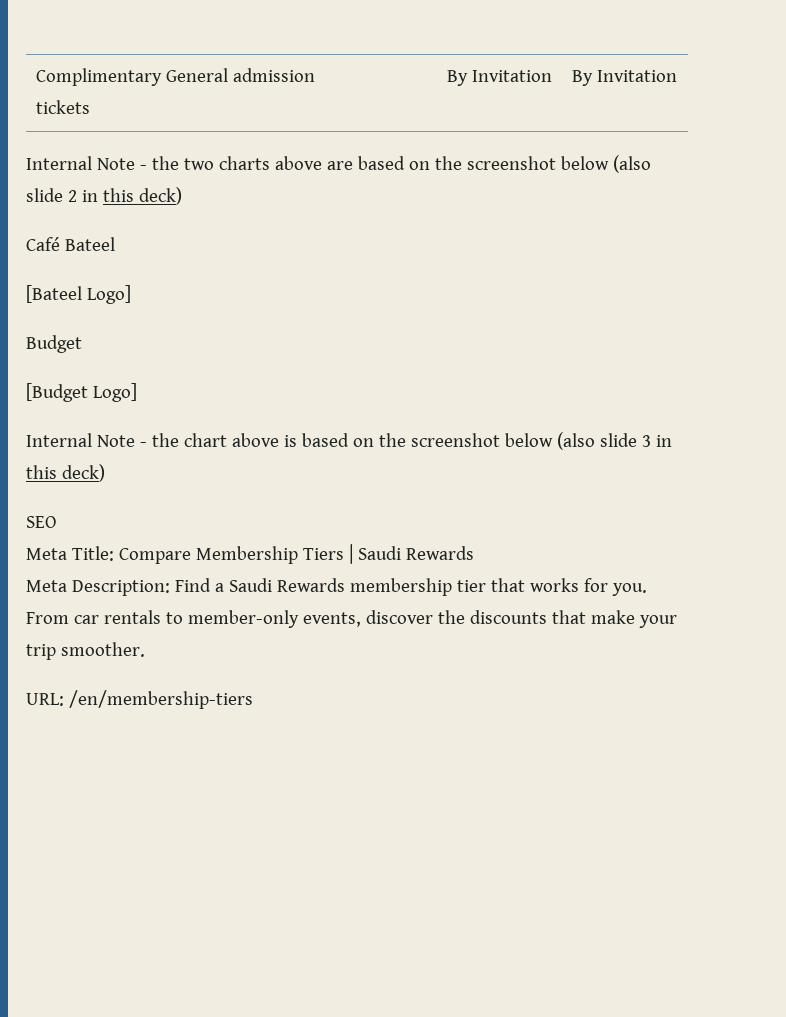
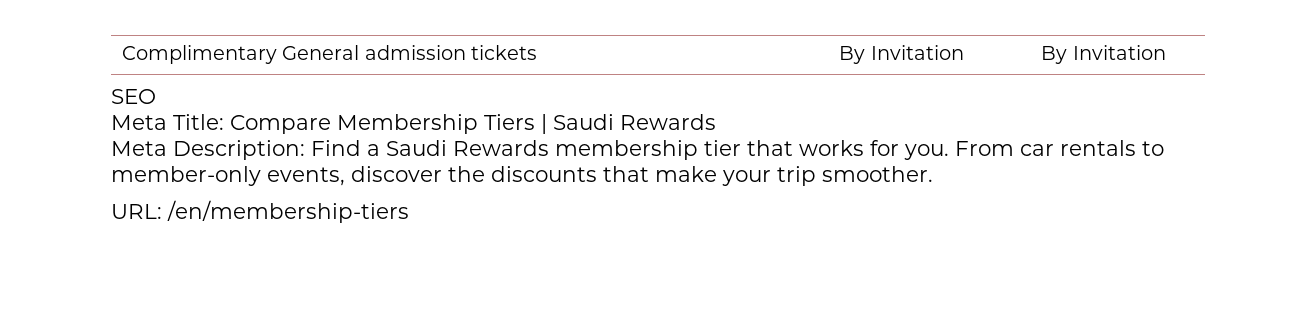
- Internal Note - the two charts above are based on the screenshot below (also slide 2 in this deck)
- Café Bateel
- [Bateel Logo]
- Budget
- [Budget Logo]
- Internal Note - the chart above is based on the screenshot below (also slide 3 in this deck)

